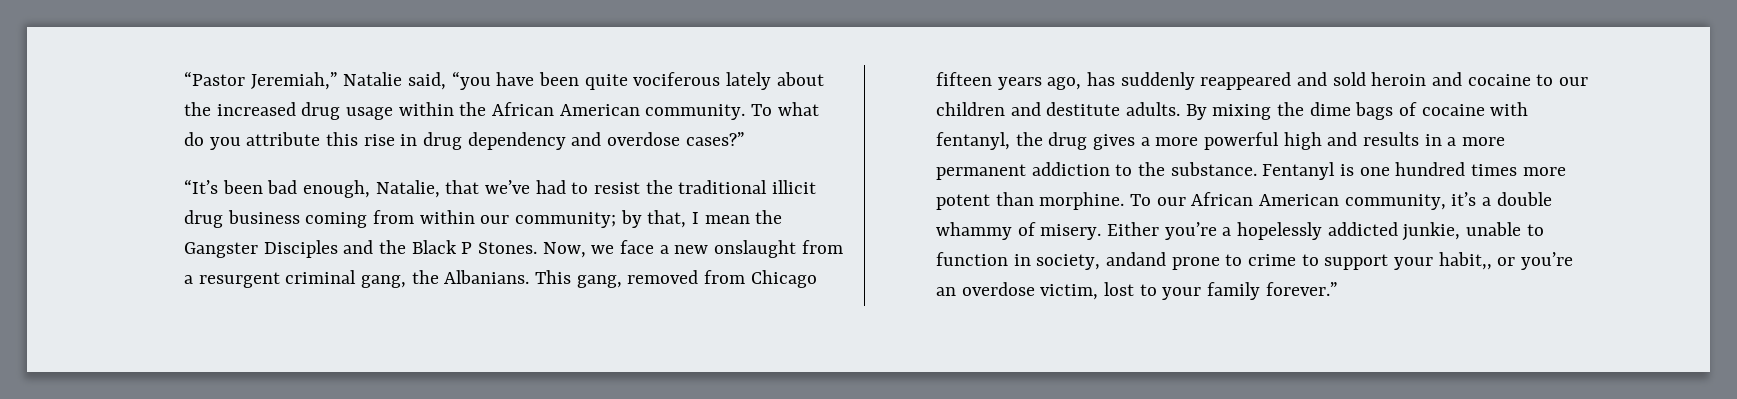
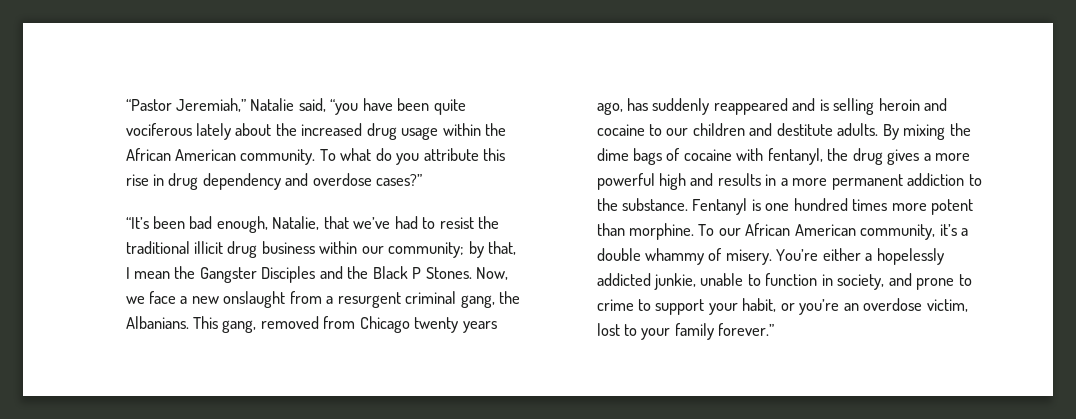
- “It’s been bad enough, Natalie, that we’ve had to resist the traditional illicit drug business coming from within our community; by that, I mean the Gangster Disciples and the Black P Stones.
+ “It’s been bad enough, Natalie, that we’ve had to resist the traditional illicit drug business within our community; by that, I mean the Gangster Disciples and the Black P Stones.
- This gang, removed from Chicago fifteen years ago, has suddenly reappeared and sold heroin and cocaine to our children and destitute adults.
+ This gang, removed from Chicago twenty years ago, has suddenly reappeared and is selling heroin and cocaine to our children and destitute adults.
- Either you’re a hopelessly addicted junkie, unable to function in society, andand prone to crime to support your habit,, or you’re an overdose victim, lost to your family forever.”
+ You’re either a hopelessly addicted junkie, unable to function in society, and prone to crime to support your habit, or you’re an overdose victim, lost to your family forever.”

